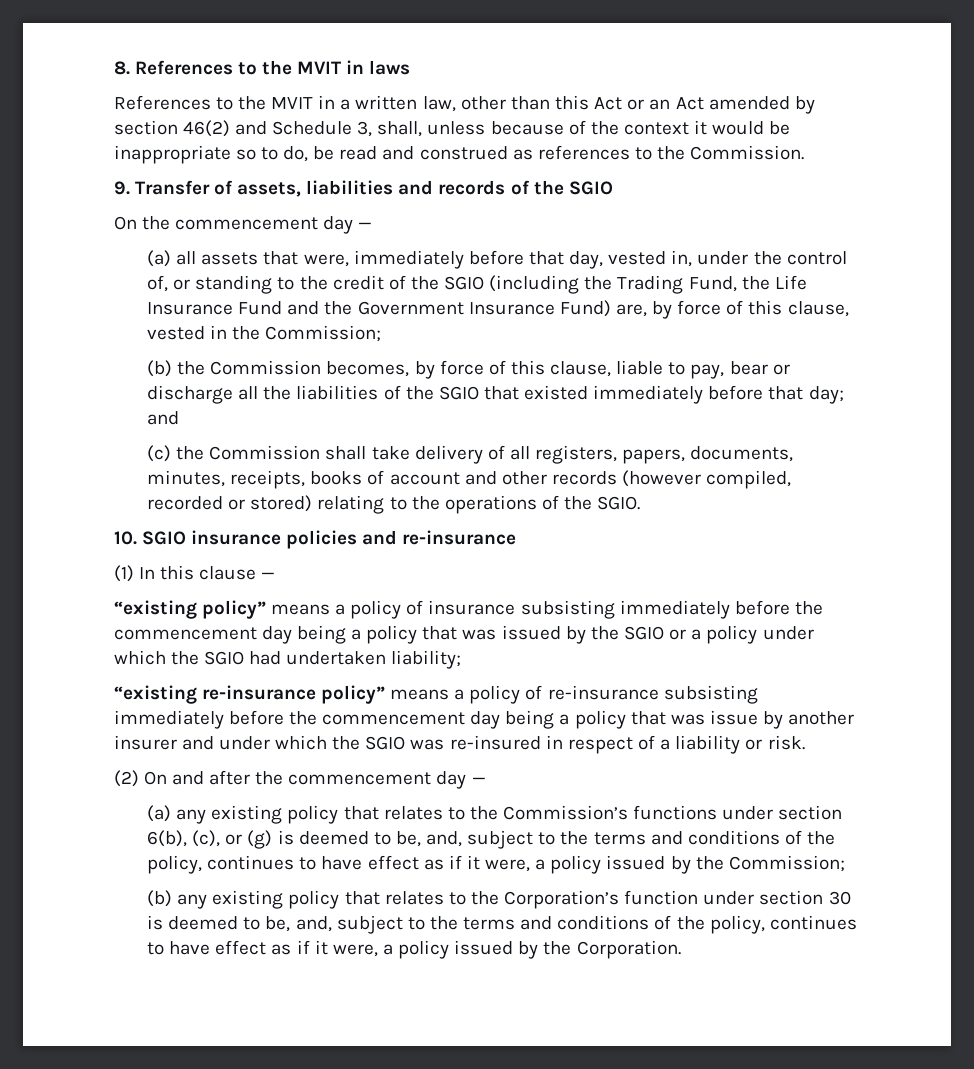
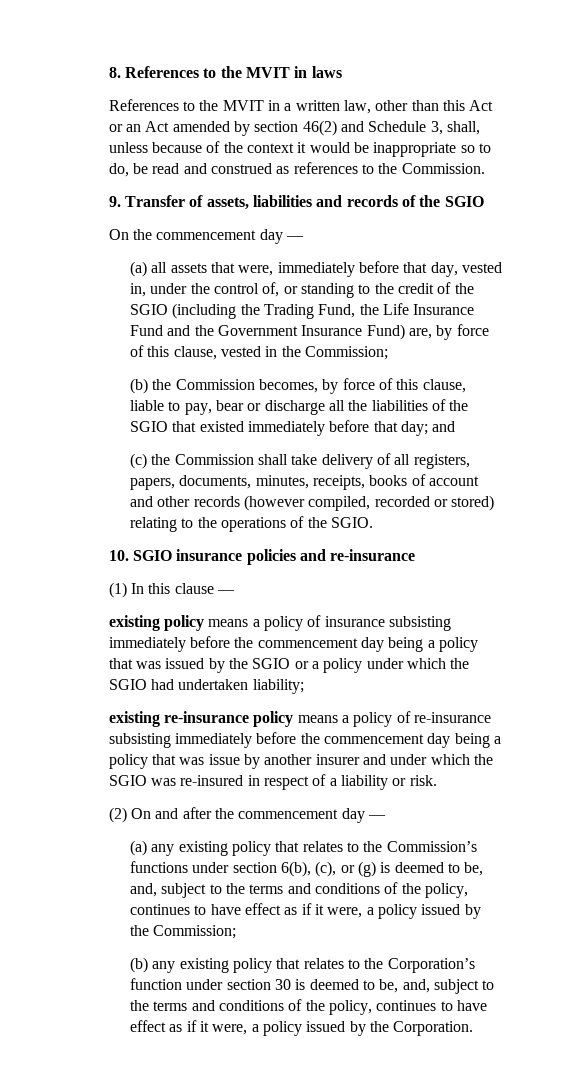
- “existing policy” means a policy of insurance subsisting immediately before the commencement day being a policy that was issued by the SGIO or a policy under which the SGIO had undertaken liability;
+ existing policy means a policy of insurance subsisting immediately before the commencement day being a policy that was issued by the SGIO or a policy under which the SGIO had undertaken liability;
- “existing re-insurance policy” means a policy of re-insurance subsisting immediately before the commencement day being a policy that was issue by another insurer and under which the SGIO was re-insured in respect of a liability or risk.
+ existing re-insurance policy means a policy of re-insurance subsisting immediately before the commencement day being a policy that was issue by another insurer and under which the SGIO was re-insured in respect of a liability or risk.

